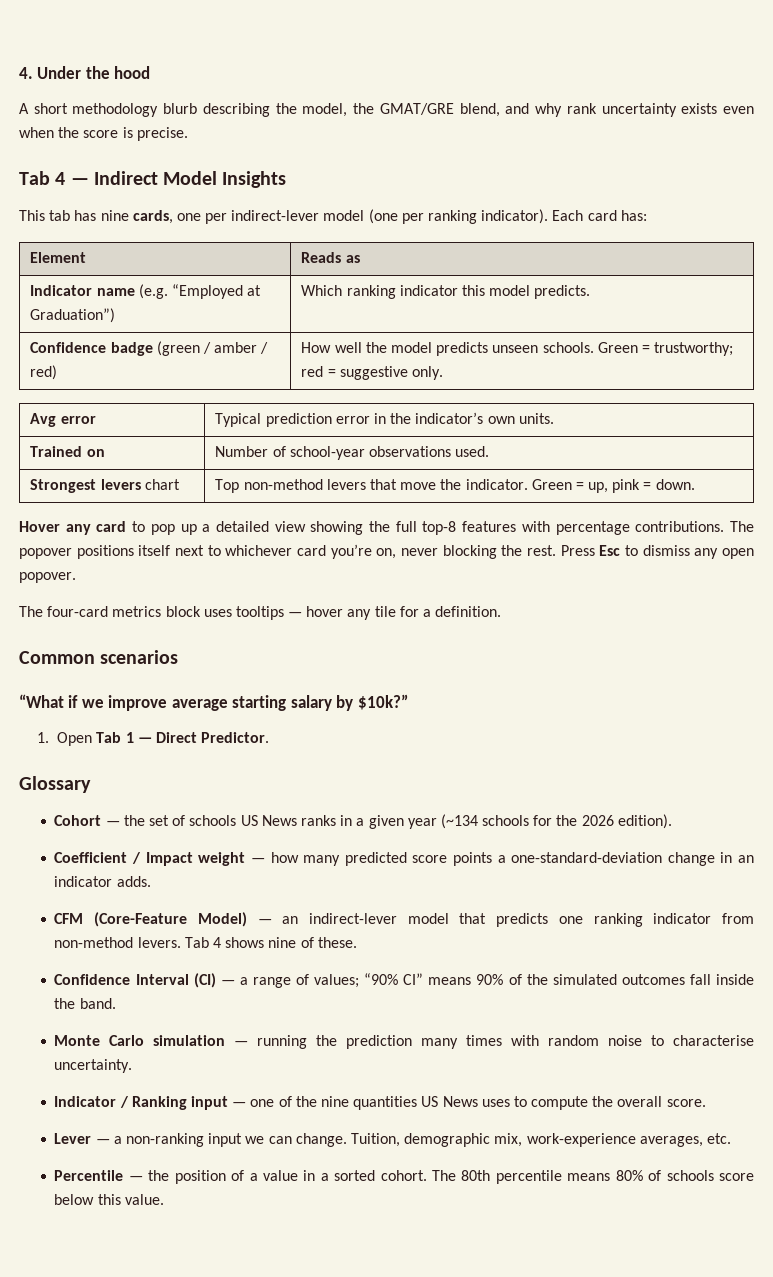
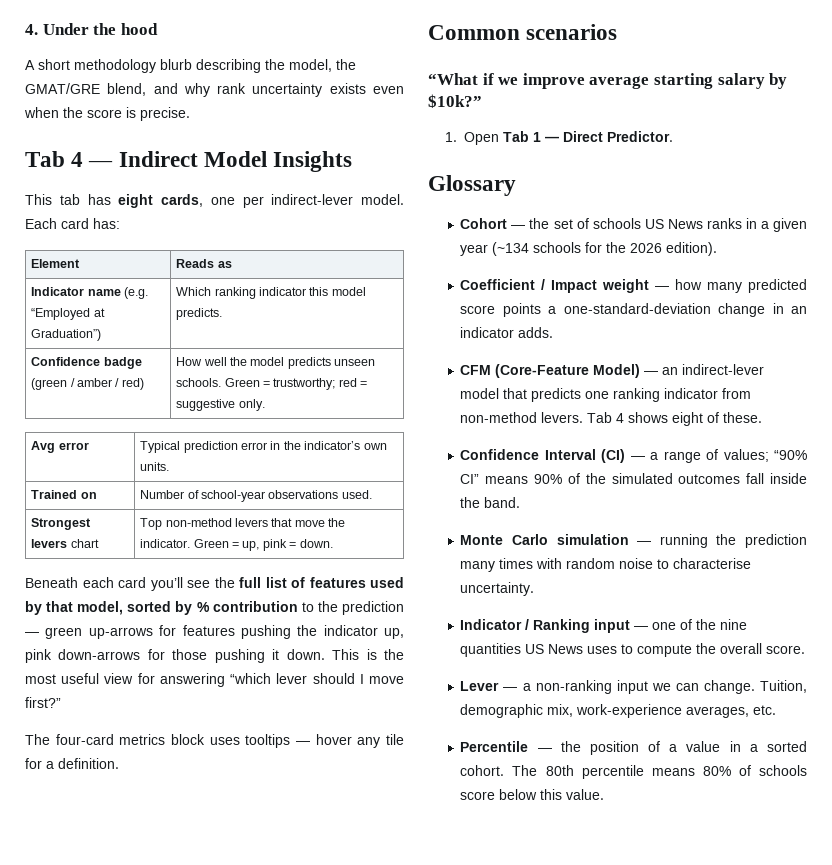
- This tab has nine cards, one per indirect-lever model (one per ranking indicator).
+ This tab has eight cards, one per indirect-lever model.
- Hover any card to pop up a detailed view showing the full top-8 features with percentage contributions. The popover positions itself next to whichever card you’re on, never blocking the rest. Press Esc to dismiss any open popover.
+ Beneath each card you’ll see the full list of features used by that model, sorted by % contribution to the prediction — green up-arrows for features pushing the indicator up, pink down-arrows for those pushing it down. This is the most useful view for answering “which lever should I move first?”
- Tab 4 shows nine of these.
+ Tab 4 shows eight of these.

